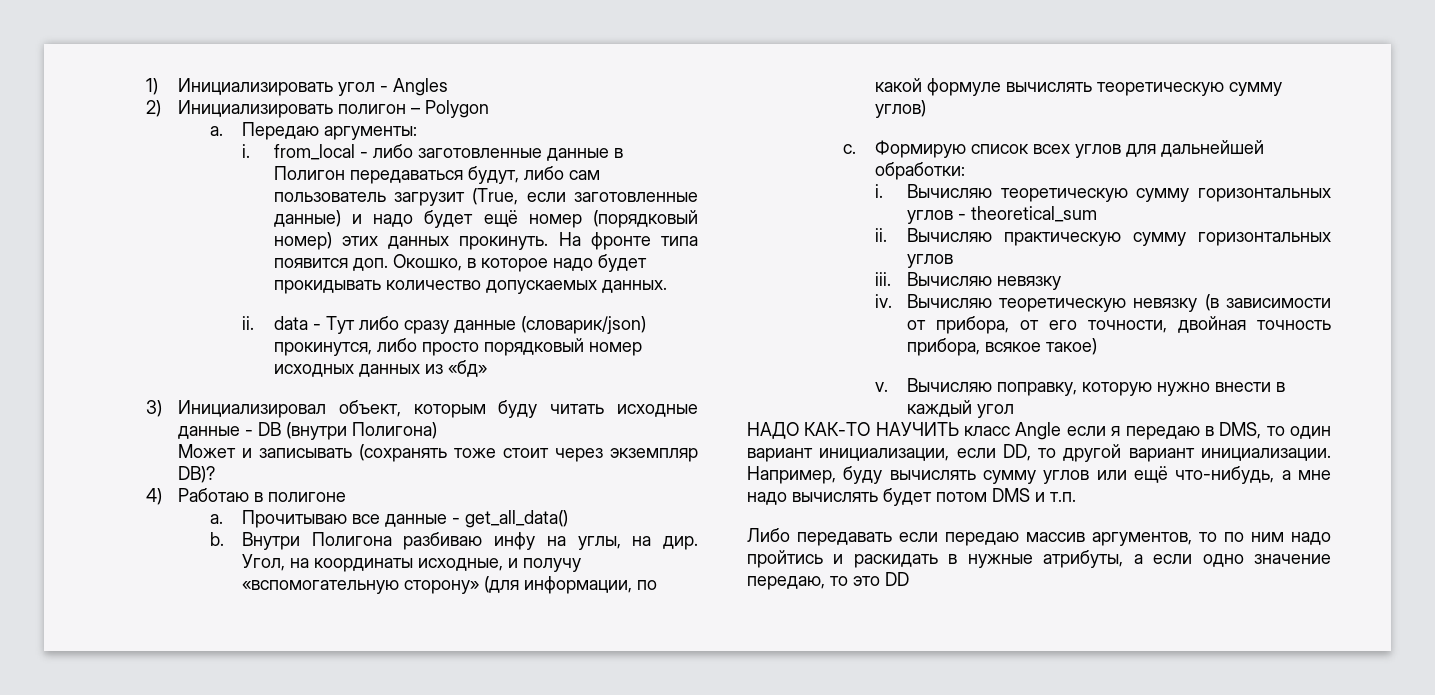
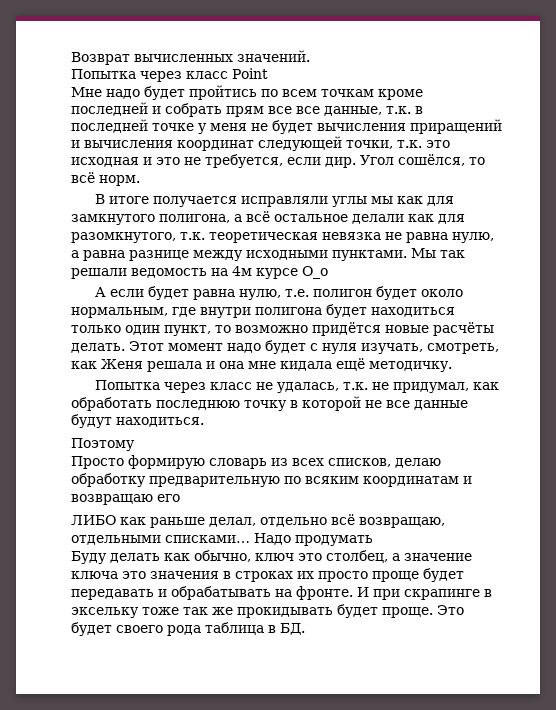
- 1) Инициализировать угол - Angles
- 2) Инициализировать полигон – Polygon
- a. Передаю аргументы:
- i. from_local - либо заготовленные данные в Полигон передаваться будут, либо сам пользователь загрузит (True, если заготовленные данные) и надо будет ещё номер (порядковый номер) этих данных прокинуть. На фронте типа появится доп. Окошко, в которое надо будет прокидывать количество допускаемых данных.
- ii. data - Тут либо сразу данные (словарик/json) прокинутся, либо просто порядковый номер исходных данных из «бд»
- 3) Инициализировал объект, которым буду читать исходные данные - DB (внутри Полигона)
- Может и записывать (сохранять тоже стоит через экземпляр DB)?
- 4) Работаю в полигоне
- a. Прочитываю все данные - get_all_data()
- b. Внутри Полигона разбиваю инфу на углы, на дир. Угол, на координаты исходные, и получу «вспомогательную сторону» (для информации, по какой формуле вычислять теоретическую сумму углов)
- c. Формирую список всех углов для дальнейшей обработки:
- i. Вычисляю теоретическую сумму горизонтальных углов - theoretical_sum
- ii. Вычисляю практическую сумму горизонтальных углов
- iii. Вычисляю невязку
- iv. Вычисляю теоретическую невязку (в зависимости от прибора, от его точности, двойная точность прибора, всякое такое)
- v. Вычисляю поправку, которую нужно внести в каждый угол
- НАДО КАК-ТО НАУЧИТЬ класс Angle если я передаю в DMS, то один вариант инициализации, если DD, то другой вариант инициализации. Например, буду вычислять сумму углов или ещё что-нибудь, а мне надо вычислять будет потом DMS и т.п.
- Либо передавать если передаю массив аргументов, то по ним надо пройтись и раскидать в нужные атрибуты, а если одно значение передаю, то это DD
+ Возврат вычисленных значений.
+ Попытка через класс Point
+ Мне надо будет пройтись по всем точкам кроме последней и собрать прям все все данные, т.к. в последней точке у меня не будет вычисления приращений и вычисления координат следующей точки, т.к. это исходная и это не требуется, если дир. Угол сошёлся, то всё норм.
+ В итоге получается исправляли углы мы как для замкнутого полигона, а всё остальное делали как для разомкнутого, т.к. теоретическая невязка не равна нулю, а равна разнице между исходными пунктами. Мы так решали ведомость на 4м курсе О_о
+ А если будет равна нулю, т.е. полигон будет около нормальным, где внутри полигона будет находиться только один пункт, то возможно придётся новые расчёты делать. Этот момент надо будет с нуля изучать, смотреть, как Женя решала и она мне кидала ещё методичку.
+ Попытка через класс не удалась, т.к. не придумал, как обработать последнюю точку в которой не все данные будут находиться.
+ Поэтому
+ Просто формирую словарь из всех списков, делаю обработку предварительную по всяким координатам и возвращаю его
+ ЛИБО как раньше делал, отдельно всё возвращаю, отдельными списками… Надо продумать
+ Буду делать как обычно, ключ это столбец, а значение ключа это значения в строках их просто проще будет передавать и обрабатывать на фронте. И при скрапинге в эксельку тоже так же прокидывать будет проще. Это будет своего рода таблица в БД.

